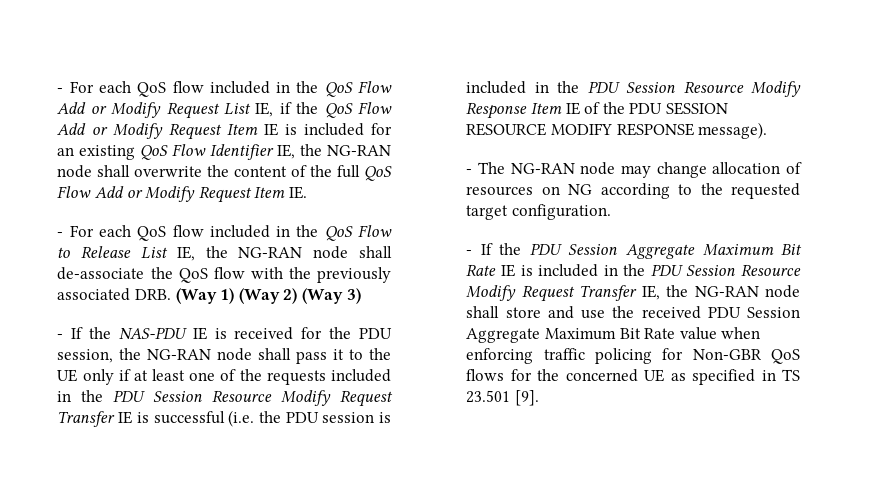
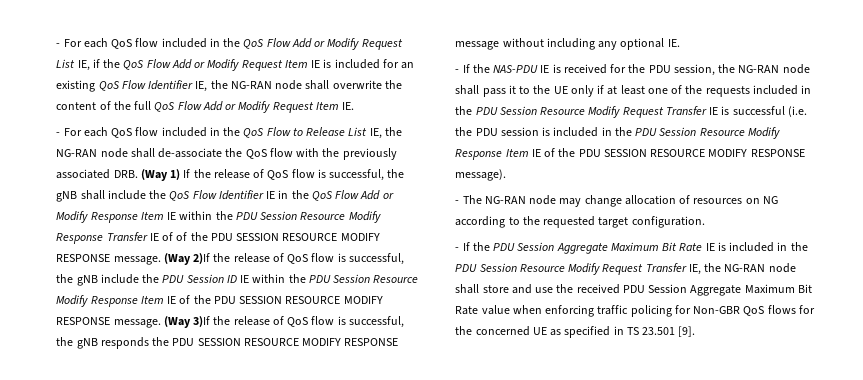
- - For each QoS flow included in the QoS Flow to Release List IE, the NG-RAN node shall de-associate the QoS flow with the previously associated DRB. (Way 1) (Way 2) (Way 3)
+ - For each QoS flow included in the QoS Flow to Release List IE, the NG-RAN node shall de-associate the QoS flow with the previously associated DRB. (Way 1) If the release of QoS flow is successful, the gNB shall include the QoS Flow Identifier IE in the QoS Flow Add or Modify Response Item IE within the PDU Session Resource Modify Response Transfer IE of of the PDU SESSION RESOURCE MODIFY RESPONSE message. (Way 2)If the release of QoS flow is successful, the gNB include the PDU Session ID IE within the PDU Session Resource Modify Response Item IE of the PDU SESSION RESOURCE MODIFY RESPONSE message. (Way 3)If the release of QoS flow is successful, the gNB responds the PDU SESSION RESOURCE MODIFY RESPONSE message without including any optional IE.

